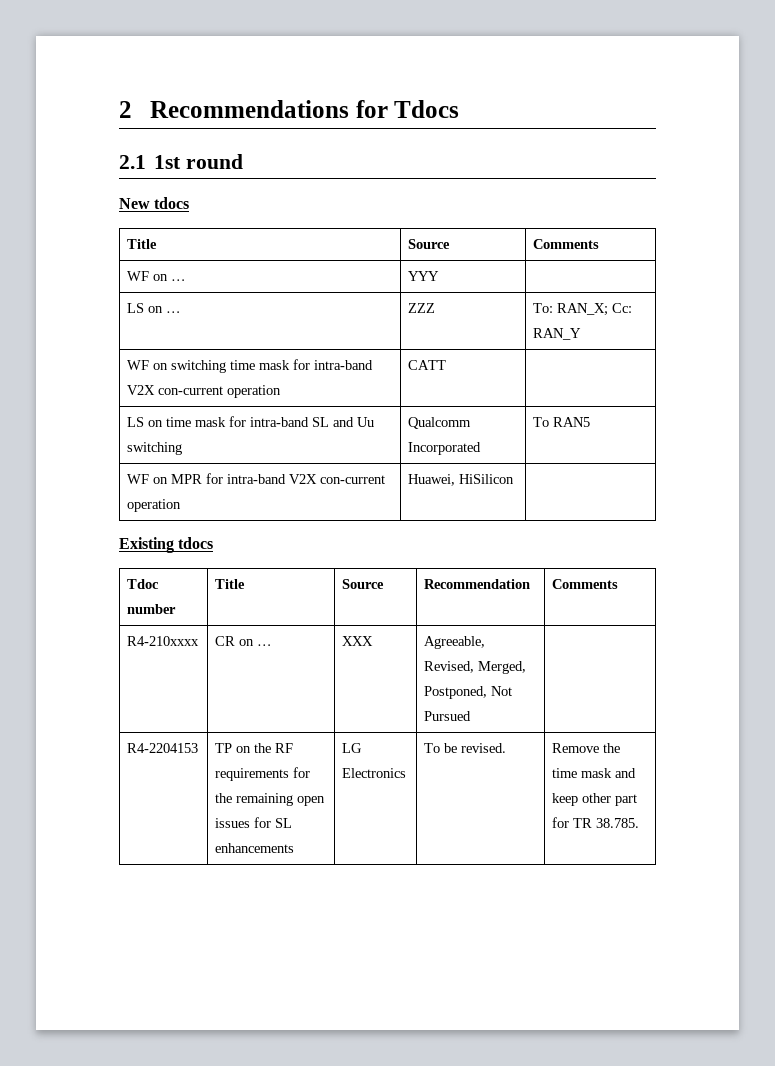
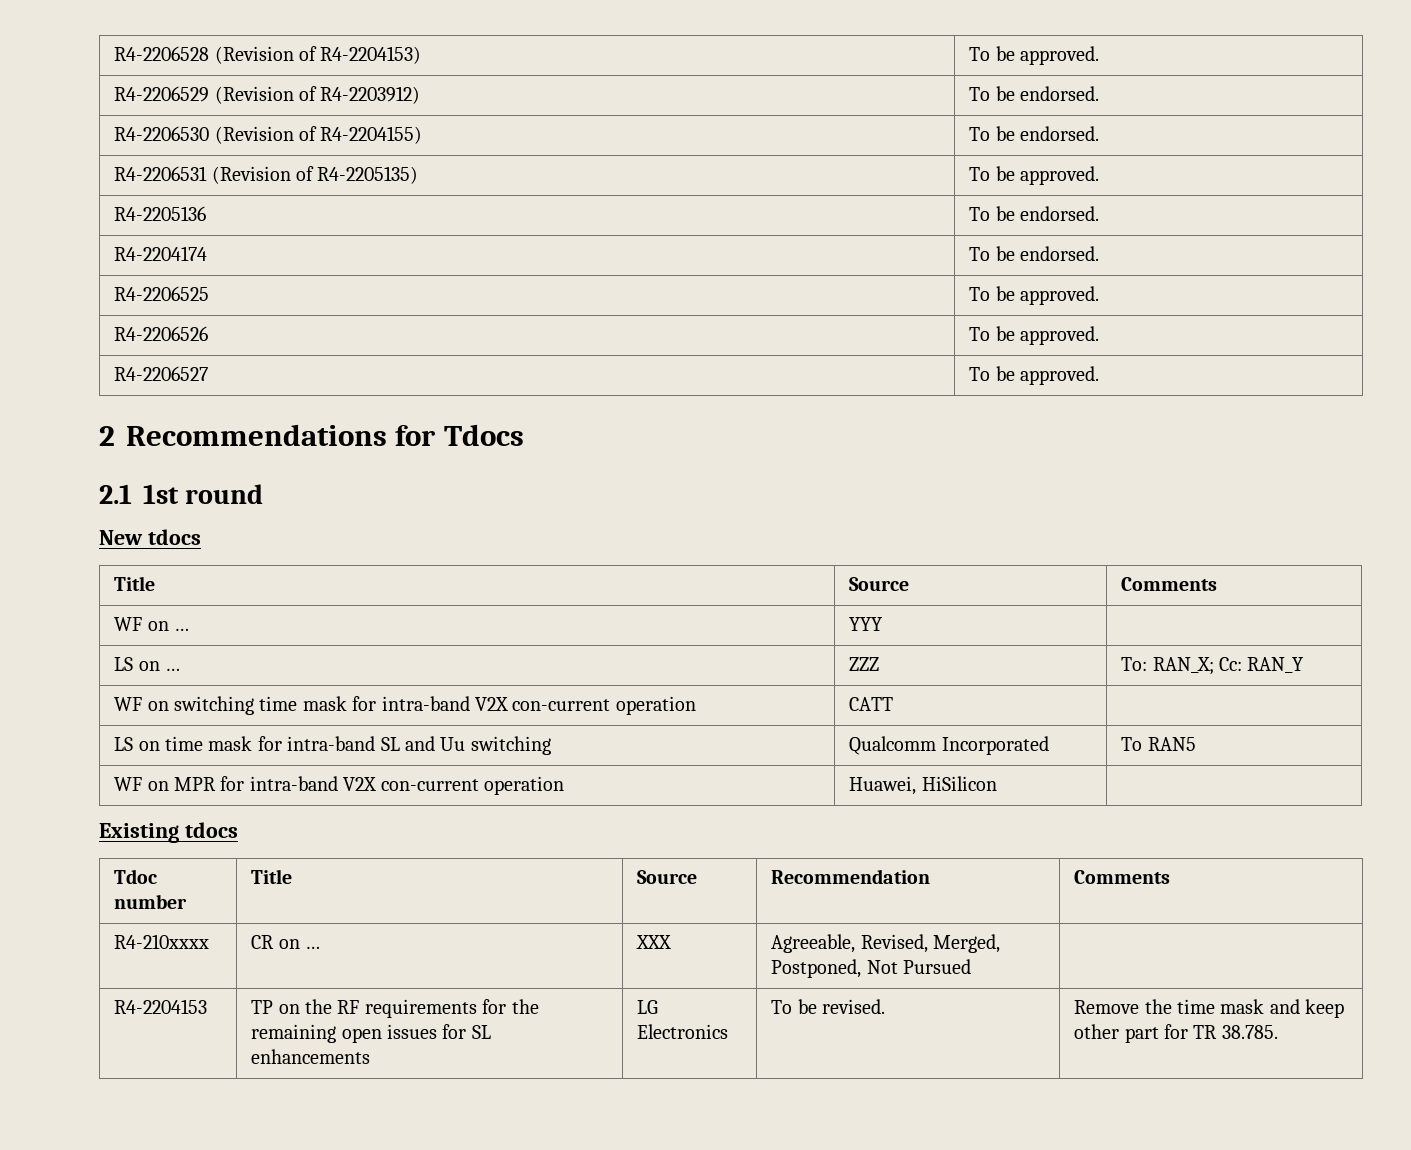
+ R4-2206528 (Revision of R4-2204153) | To be approved.
+ R4-2206529 (Revision of R4-2203912) | To be endorsed.
+ R4-2206530 (Revision of R4-2204155) | To be endorsed.
+ R4-2206531 (Revision of R4-2205135) | To be approved.
+ R4-2205136 | To be endorsed.
+ R4-2204174 | To be endorsed.
+ R4-2206525 | To be approved.
+ R4-2206526 | To be approved.
+ R4-2206527 | To be approved.

